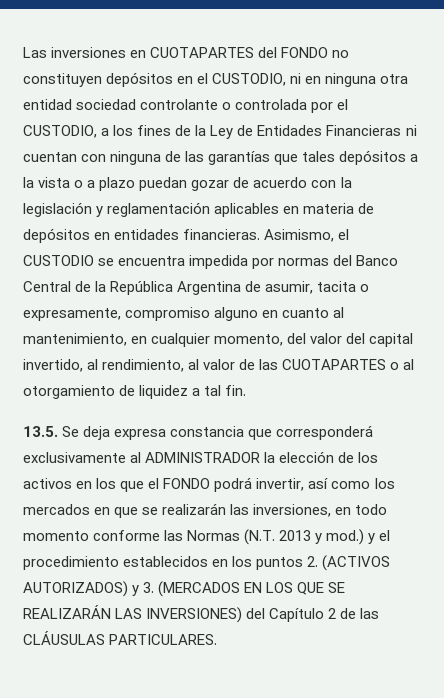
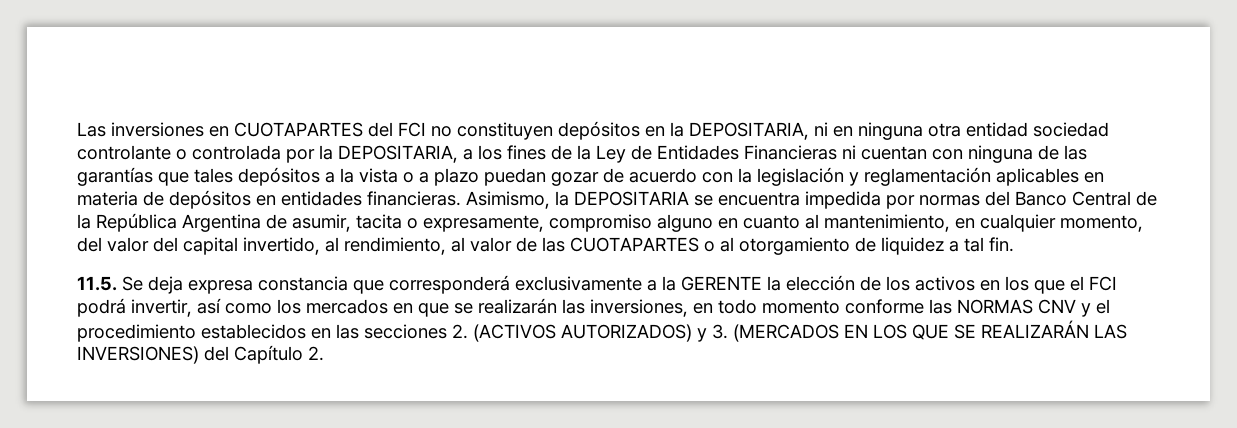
- Las inversiones en CUOTAPARTES del FONDO no constituyen depósitos en el CUSTODIO, ni en ninguna otra entidad sociedad controlante o controlada por el CUSTODIO, a los fines de la Ley de Entidades Financieras ni cuentan con ninguna de las garantías que tales depósitos a la vista o a plazo puedan gozar de acuerdo con la legislación y reglamentación aplicables en materia de depósitos en entidades financieras.
+ Las inversiones en CUOTAPARTES del FCI no constituyen depósitos en la DEPOSITARIA, ni en ninguna otra entidad sociedad controlante o controlada por la DEPOSITARIA, a los fines de la Ley de Entidades Financieras ni cuentan con ninguna de las garantías que tales depósitos a la vista o a plazo puedan gozar de acuerdo con la legislación y reglamentación aplicables en materia de depósitos en entidades financieras.
- Asimismo, el CUSTODIO se encuentra impedida por normas del Banco Central de la República Argentina de asumir, tacita o expresamente, compromiso alguno en cuanto al mantenimiento, en cualquier momento, del valor del capital invertido, al rendimiento, al valor de las CUOTAPARTES o al otorgamiento de liquidez a tal fin.
+ Asimismo, la DEPOSITARIA se encuentra impedida por normas del Banco Central de la República Argentina de asumir, tacita o expresamente, compromiso alguno en cuanto al mantenimiento, en cualquier momento, del valor del capital invertido, al rendimiento, al valor de las CUOTAPARTES o al otorgamiento de liquidez a tal fin.
- 13.5. Se deja expresa constancia que corresponderá exclusivamente al ADMINISTRADOR la elección de los activos en los que el FONDO podrá invertir, así como los mercados en que se realizarán las inversiones, en todo momento conforme las Normas (N.T. 2013 y mod.) y el procedimiento establecidos en los puntos 2. (ACTIVOS AUTORIZADOS) y 3. (MERCADOS EN LOS QUE SE REALIZARÁN LAS INVERSIONES) del Capítulo 2 de las CLÁUSULAS PARTICULARES.
+ 11.5. Se deja expresa constancia que corresponderá exclusivamente a la GERENTE la elección de los activos en los que el FCI podrá invertir, así como los mercados en que se realizarán las inversiones, en todo momento conforme las NORMAS CNV y el procedimiento establecidos en las secciones 2. (ACTIVOS AUTORIZADOS) y 3. (MERCADOS EN LOS QUE SE REALIZARÁN LAS INVERSIONES) del Capítulo 2.

